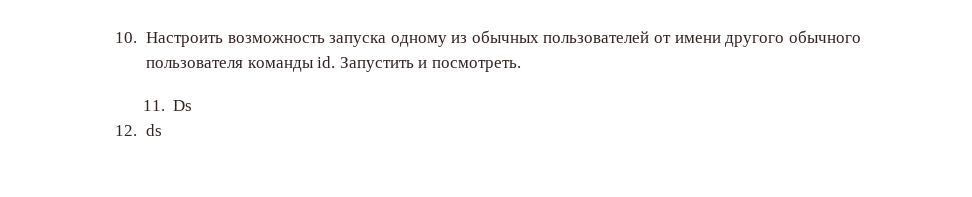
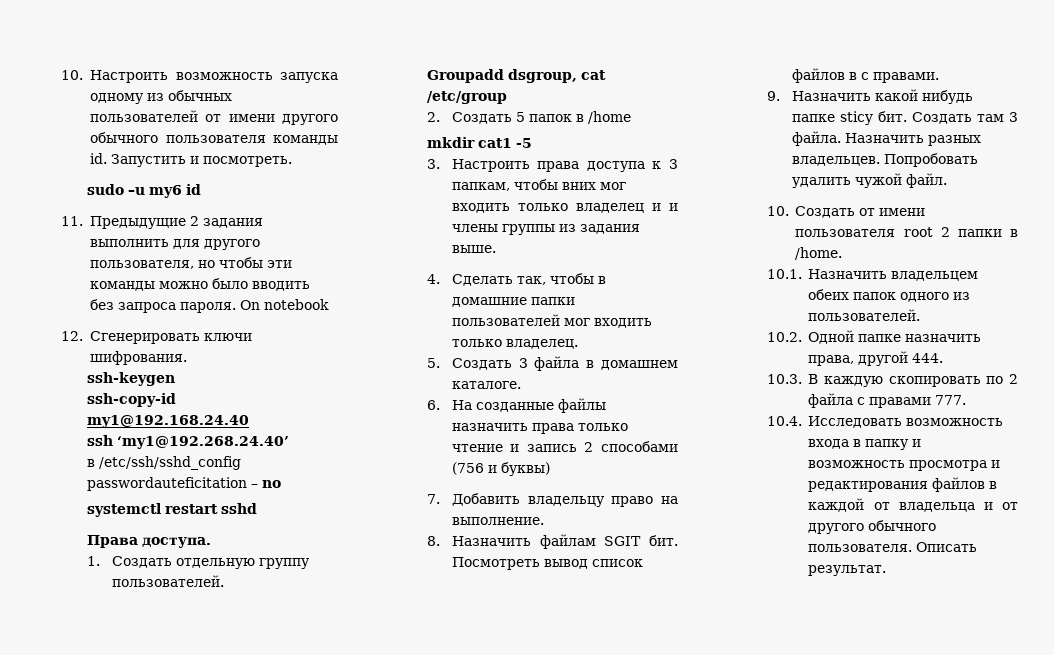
- 11. Ds
- 12. ds
+ sudo –u my6 id
+ 11. Предыдущие 2 задания выполнить для другого пользователя, но чтобы эти команды можно было вводить без запроса пароля. On notebook
+ 12. Сгенерировать ключи шифрования.
+ ssh-keygen
+ ssh-copy-id my1@192.168.24.40
+ ssh ‘my1@192.268.24.40’
+ в /etc/ssh/sshd_config passwordauteficitation – no
+ systemctl restart sshd
+ Права доступа.
+ 1. Создать отдельную группу пользователей.
+ Groupadd dsgroup, cat /etc/group
+ 2. Создать 5 папок в /home
+ mkdir cat1 -5
+ 3. Настроить права доступа к 3 папкам, чтобы вних мог входить только владелец и и члены группы из задания выше.
+ 4. Сделать так, чтобы в домашние папки пользователей мог входить только владелец.
+ 5. Создать 3 файла в домашнем каталоге.
+ 6. На созданные файлы назначить права только чтение и запись 2 способами (756 и буквы)
+ 7. Добавить владельцу право на выполнение.
+ 8. Назначить файлам SGIT бит. Посмотреть вывод список файлов в с правами.
+ 9. Назначить какой нибудь папке sticy бит. Создать там 3 файла. Назначить разных владельцев. Попробовать удалить чужой файл.
+ 10. Создать от имени пользователя root 2 папки в /home.
+ 10.1. Назначить владельцем обеих папок одного из пользователей.
+ 10.2. Одной папке назначить права, другой 444.
+ 10.3. В каждую скопировать по 2 файла с правами 777.
+ 10.4. Исследовать возможность входа в папку и возможность просмотра и редактирования файлов в каждой от владельца и от другого обычного пользователя. Описать результат.

